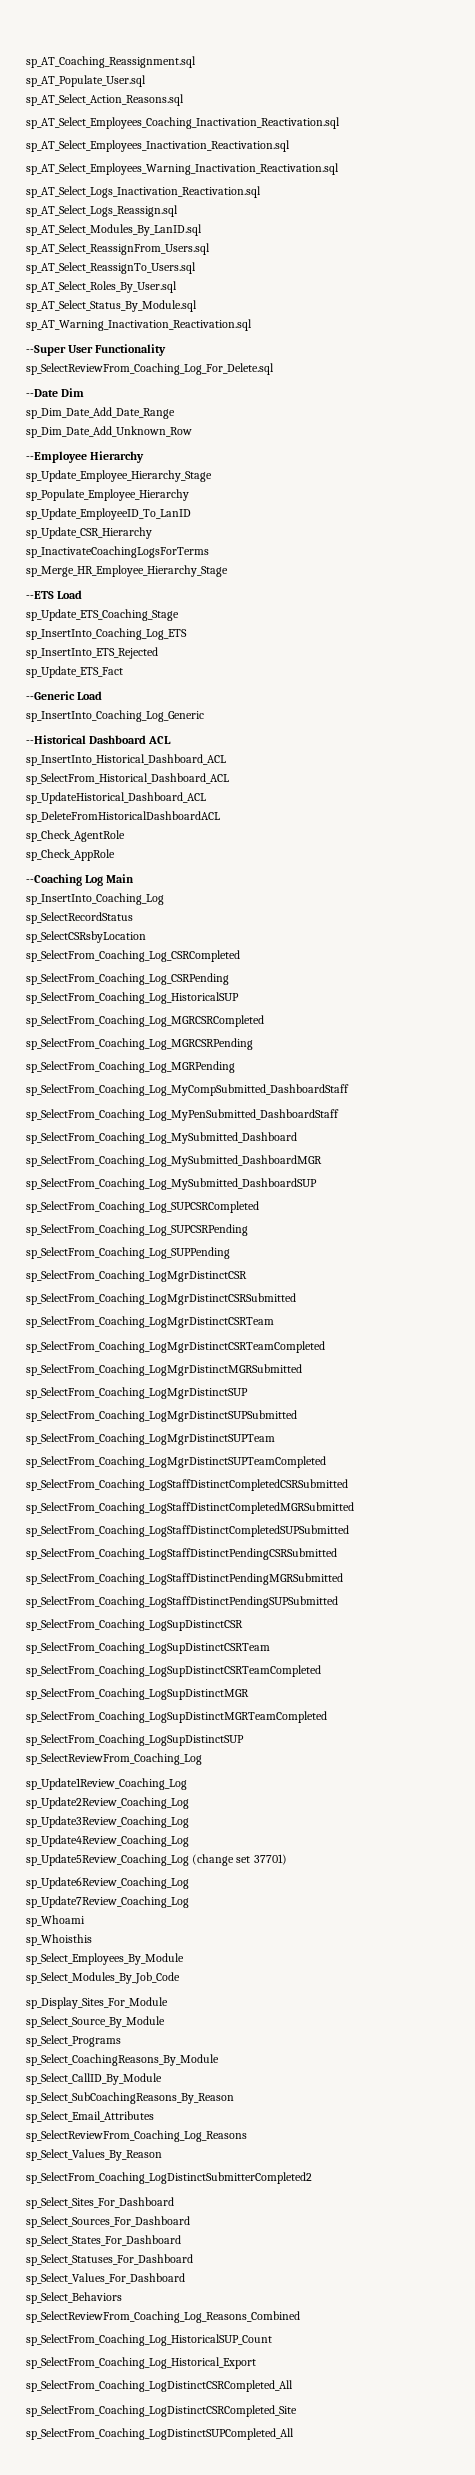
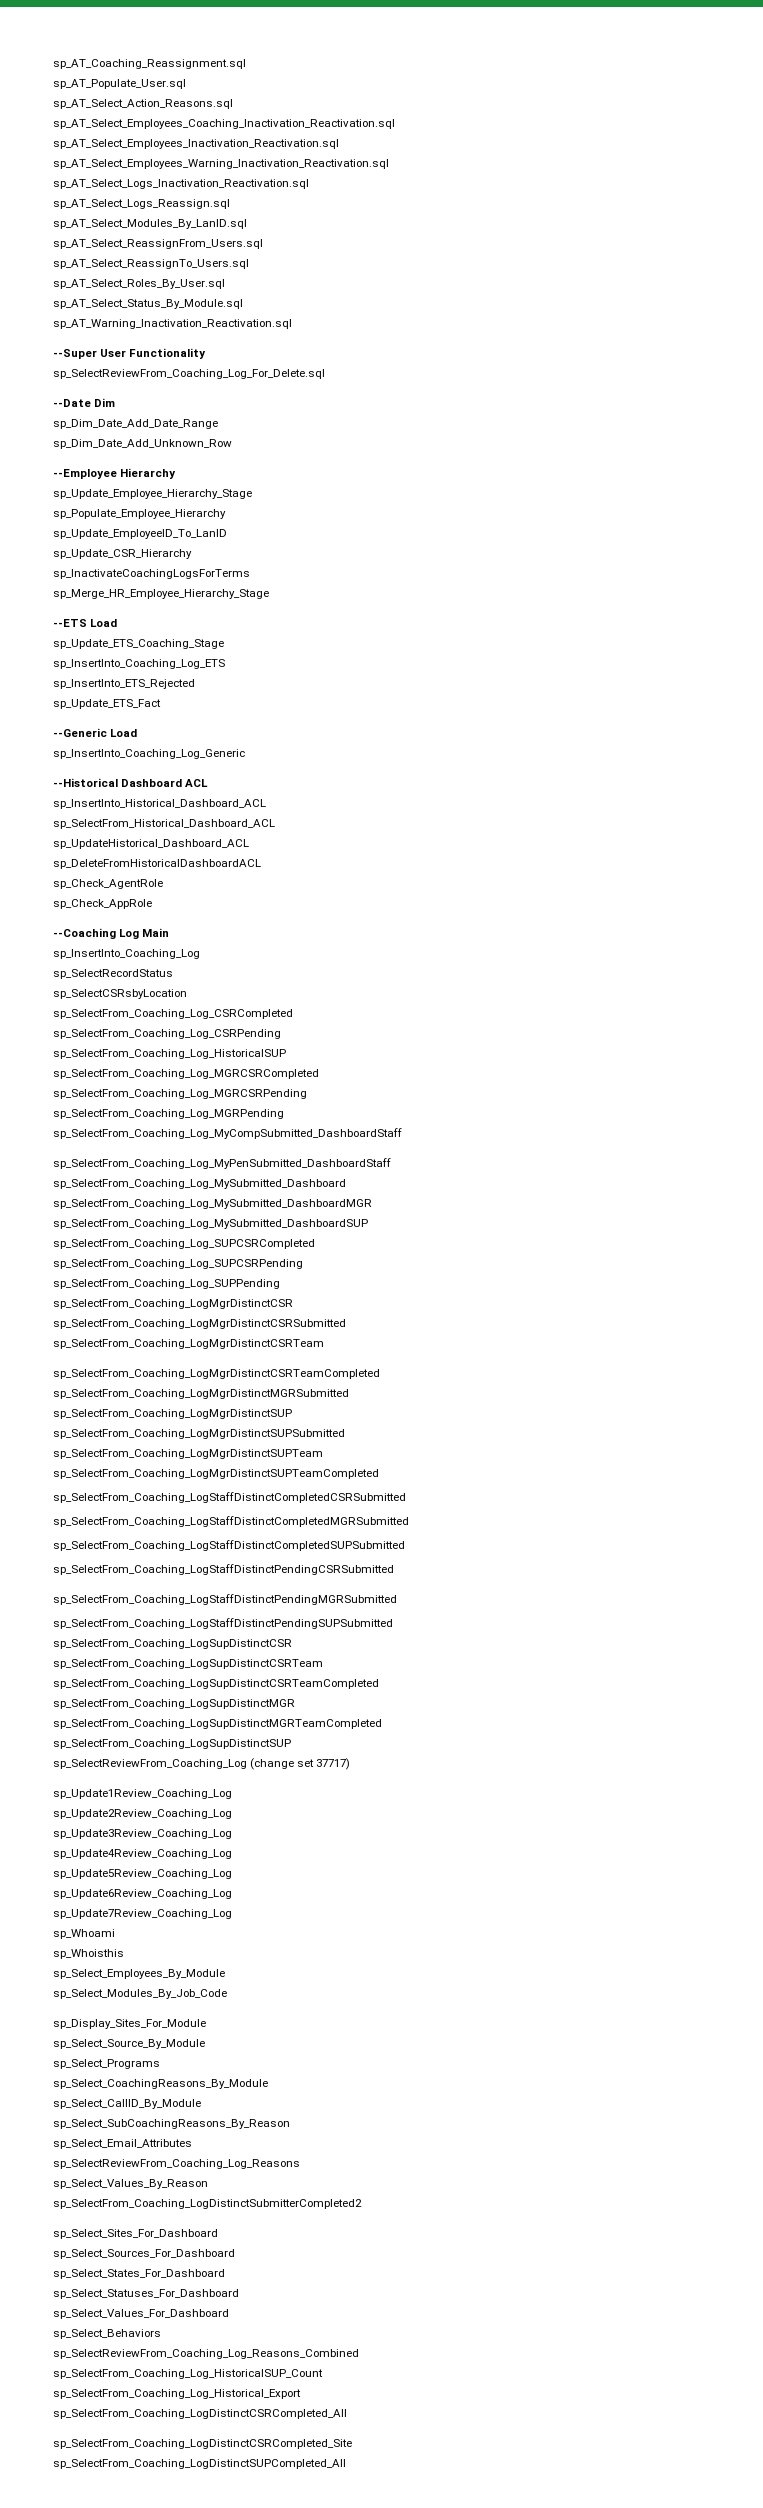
- sp_SelectReviewFrom_Coaching_Log
+ sp_SelectReviewFrom_Coaching_Log (change set 37717)
- sp_Update5Review_Coaching_Log (change set 37701)
+ sp_Update5Review_Coaching_Log

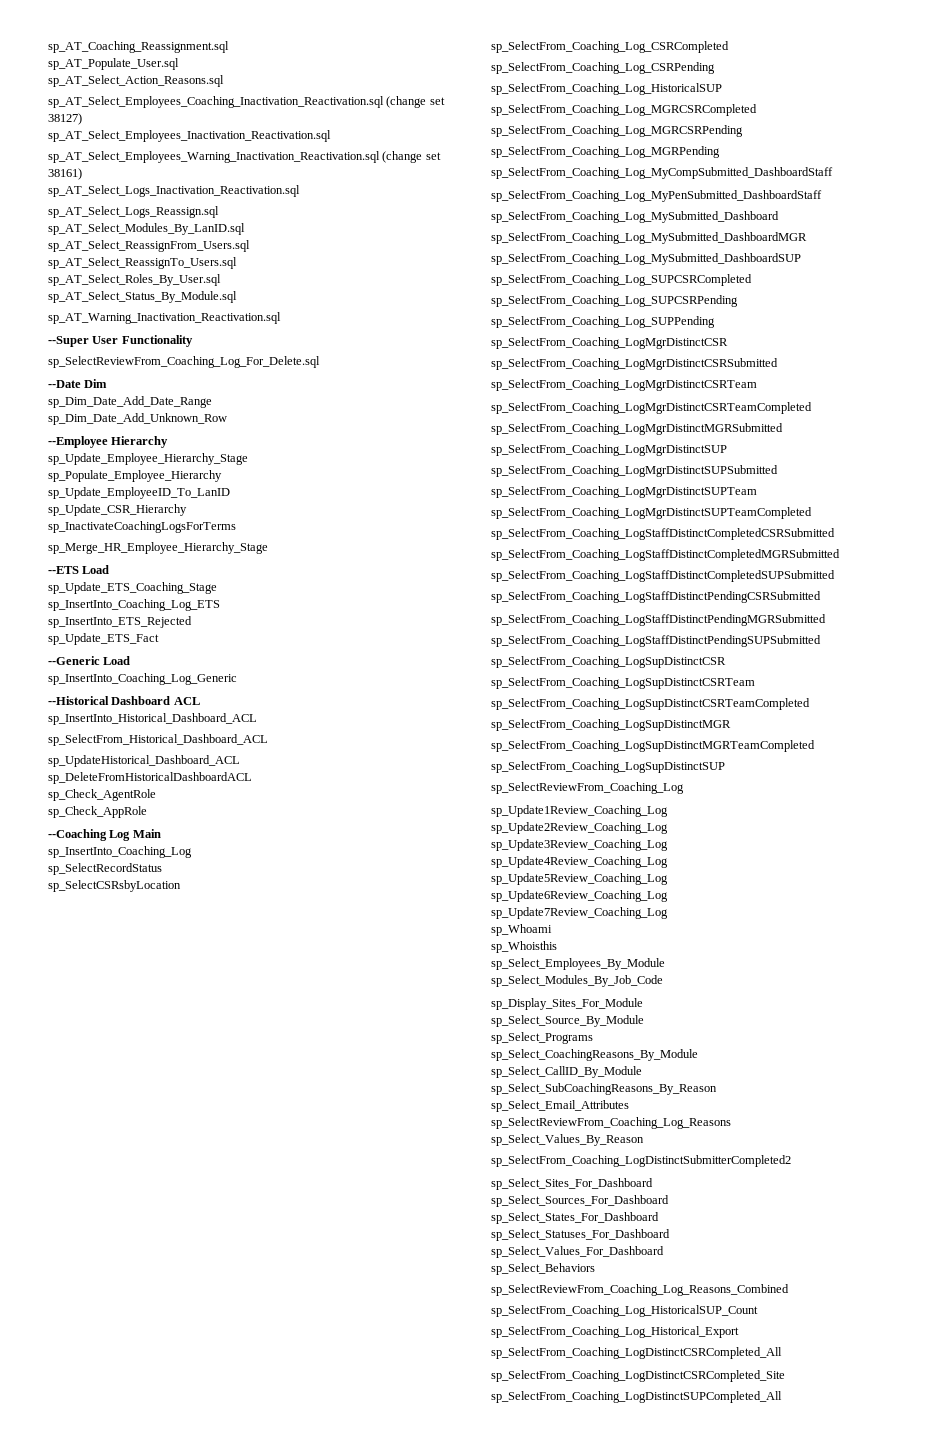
- sp_AT_Select_Employees_Coaching_Inactivation_Reactivation.sql
+ sp_AT_Select_Employees_Coaching_Inactivation_Reactivation.sql (change set 38127)
- sp_AT_Select_Employees_Warning_Inactivation_Reactivation.sql
+ sp_AT_Select_Employees_Warning_Inactivation_Reactivation.sql (change set 38161)
- sp_SelectReviewFrom_Coaching_Log (change set 37717)
+ sp_SelectReviewFrom_Coaching_Log

